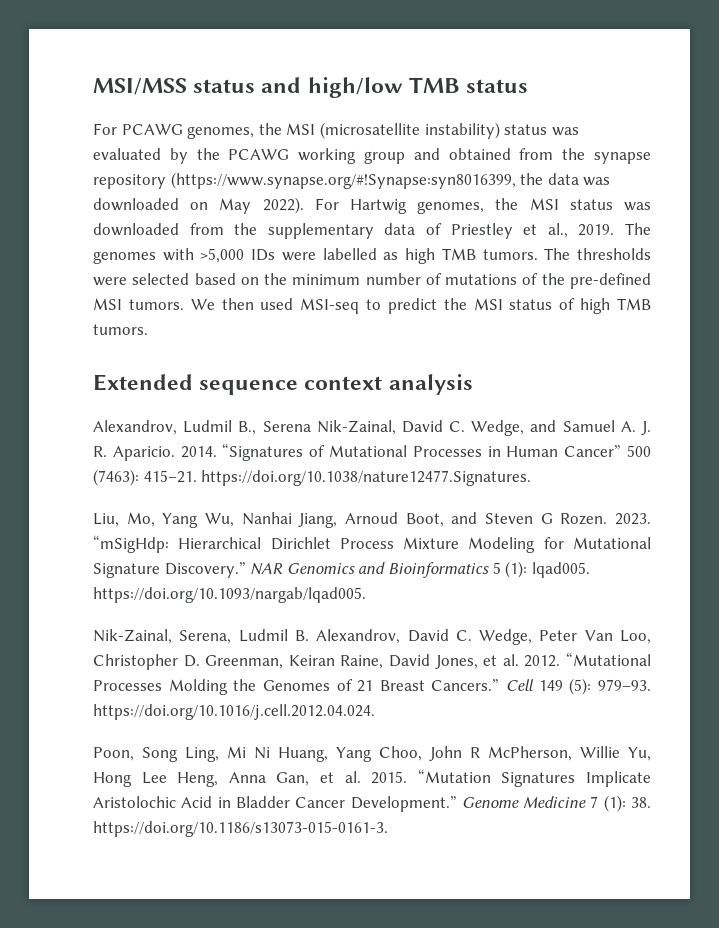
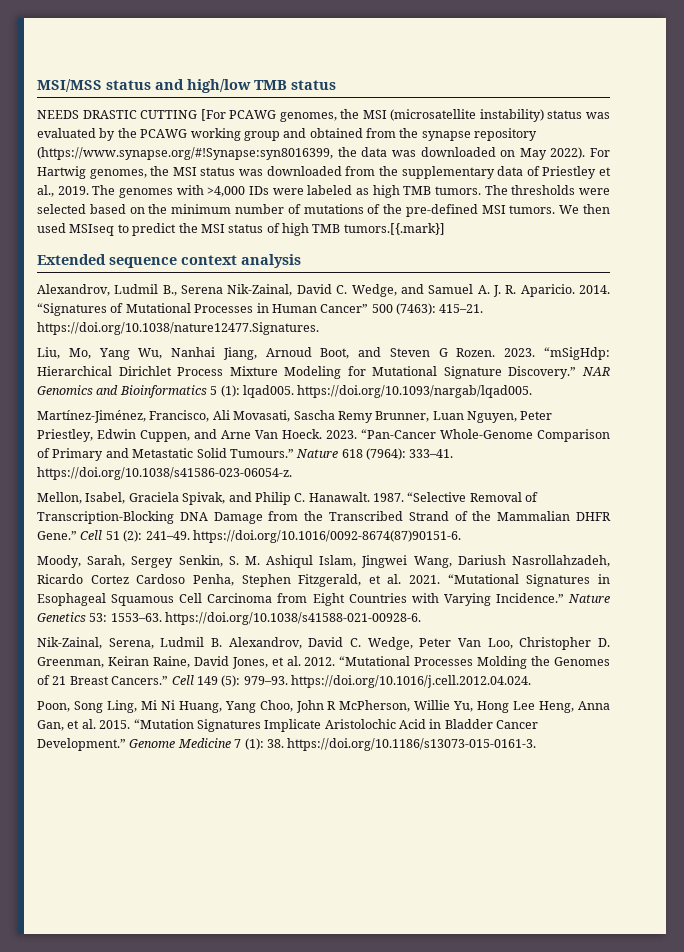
- For PCAWG genomes, the MSI (microsatellite instability) status was evaluated by the PCAWG working group and obtained from the synapse repository (https://www.synapse.org/#!Synapse:syn8016399, the data was downloaded on May 2022).
+ NEEDS DRASTIC CUTTING [For PCAWG genomes, the MSI (microsatellite instability) status was evaluated by the PCAWG working group and obtained from the synapse repository (https://www.synapse.org/#!Synapse:syn8016399, the data was downloaded on May 2022).
- The genomes with >5,000 IDs were labelled as high TMB tumors.
+ The genomes with >4,000 IDs were labeled as high TMB tumors.
- We then used MSI-seq to predict the MSI status of high TMB tumors.
+ We then used MSIseq to predict the MSI status of high TMB tumors.[{.mark}]
+ Martínez-Jiménez, Francisco, Ali Movasati, Sascha Remy Brunner, Luan Nguyen, Peter Priestley, Edwin Cuppen, and Arne Van Hoeck. 2023. “Pan-Cancer Whole-Genome Comparison of Primary and Metastatic Solid Tumours.” Nature 618 (7964): 333–41. https://doi.org/10.1038/s41586-023-06054-z.
+ Mellon, Isabel, Graciela Spivak, and Philip C. Hanawalt. 1987. “Selective Removal of Transcription-Blocking DNA Damage from the Transcribed Strand of the Mammalian DHFR Gene.” Cell 51 (2): 241–49. https://doi.org/10.1016/0092-8674(87)90151-6.
+ Moody, Sarah, Sergey Senkin, S. M. Ashiqul Islam, Jingwei Wang, Dariush Nasrollahzadeh, Ricardo Cortez Cardoso Penha, Stephen Fitzgerald, et al. 2021. “Mutational Signatures in Esophageal Squamous Cell Carcinoma from Eight Countries with Varying Incidence.” Nature Genetics 53: 1553–63. https://doi.org/10.1038/s41588-021-00928-6.

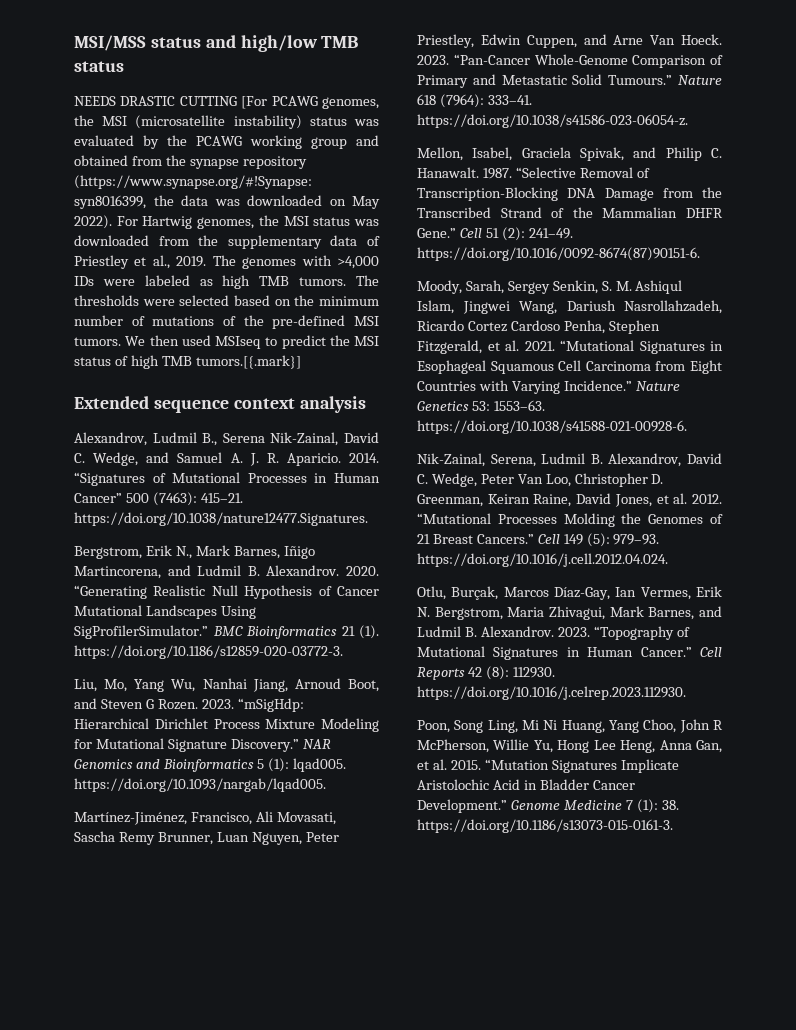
+ Bergstrom, Erik N., Mark Barnes, Iñigo Martincorena, and Ludmil B. Alexandrov. 2020. “Generating Realistic Null Hypothesis of Cancer Mutational Landscapes Using SigProfilerSimulator.” BMC Bioinformatics 21 (1). https://doi.org/10.1186/s12859-020-03772-3.
+ Otlu, Burçak, Marcos Díaz-Gay, Ian Vermes, Erik N. Bergstrom, Maria Zhivagui, Mark Barnes, and Ludmil B. Alexandrov. 2023. “Topography of Mutational Signatures in Human Cancer.” Cell Reports 42 (8): 112930. https://doi.org/10.1016/j.celrep.2023.112930.

